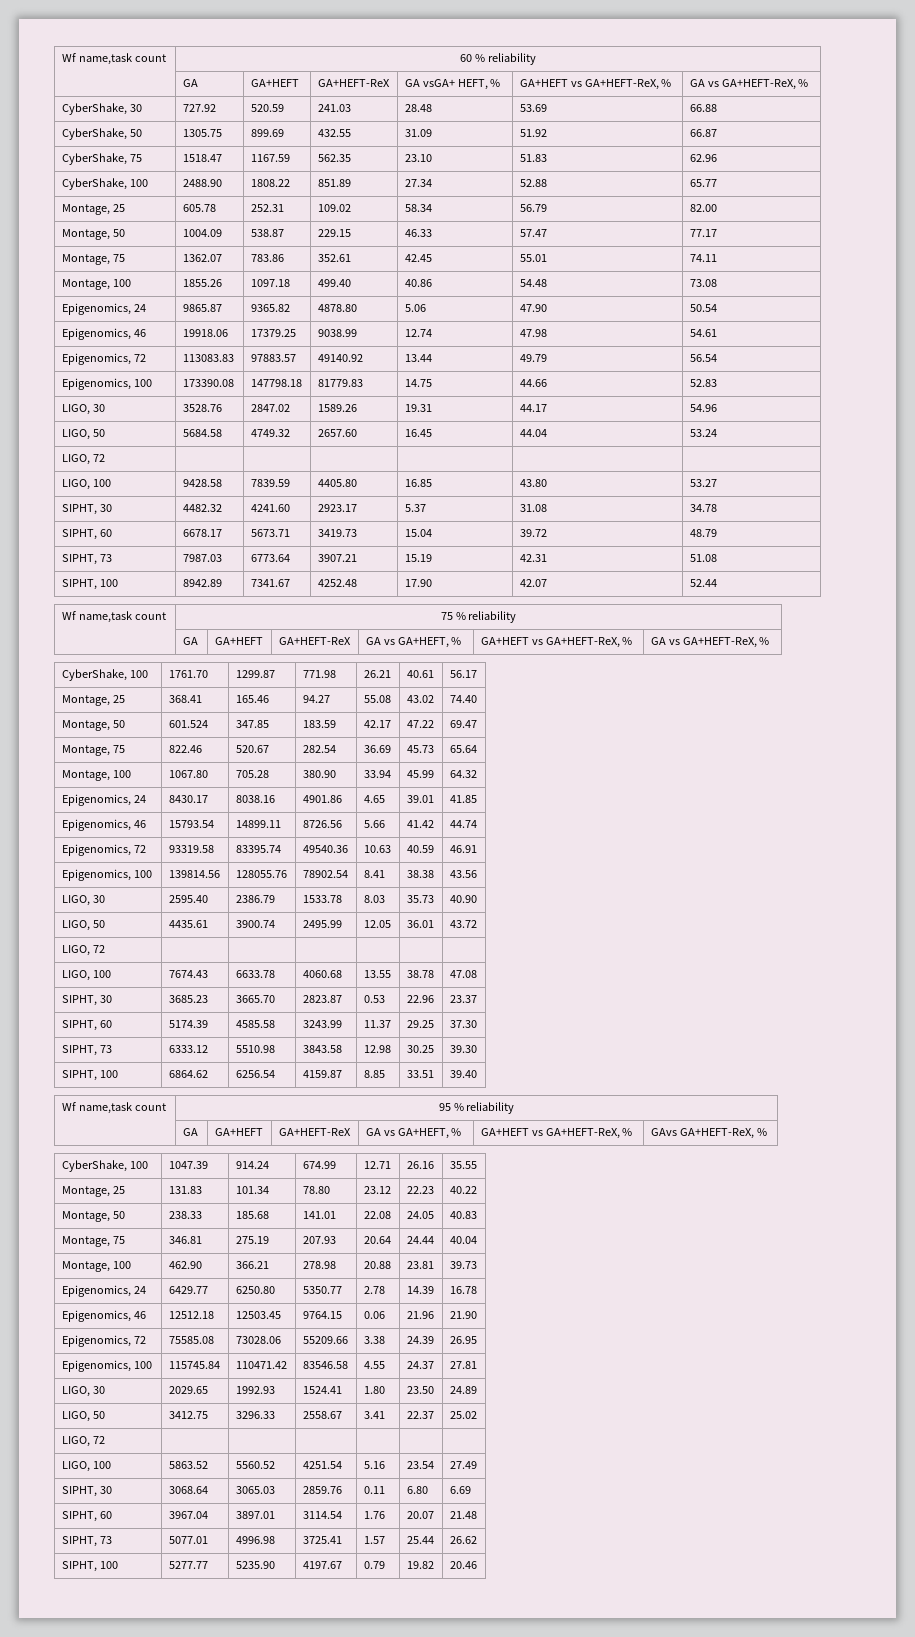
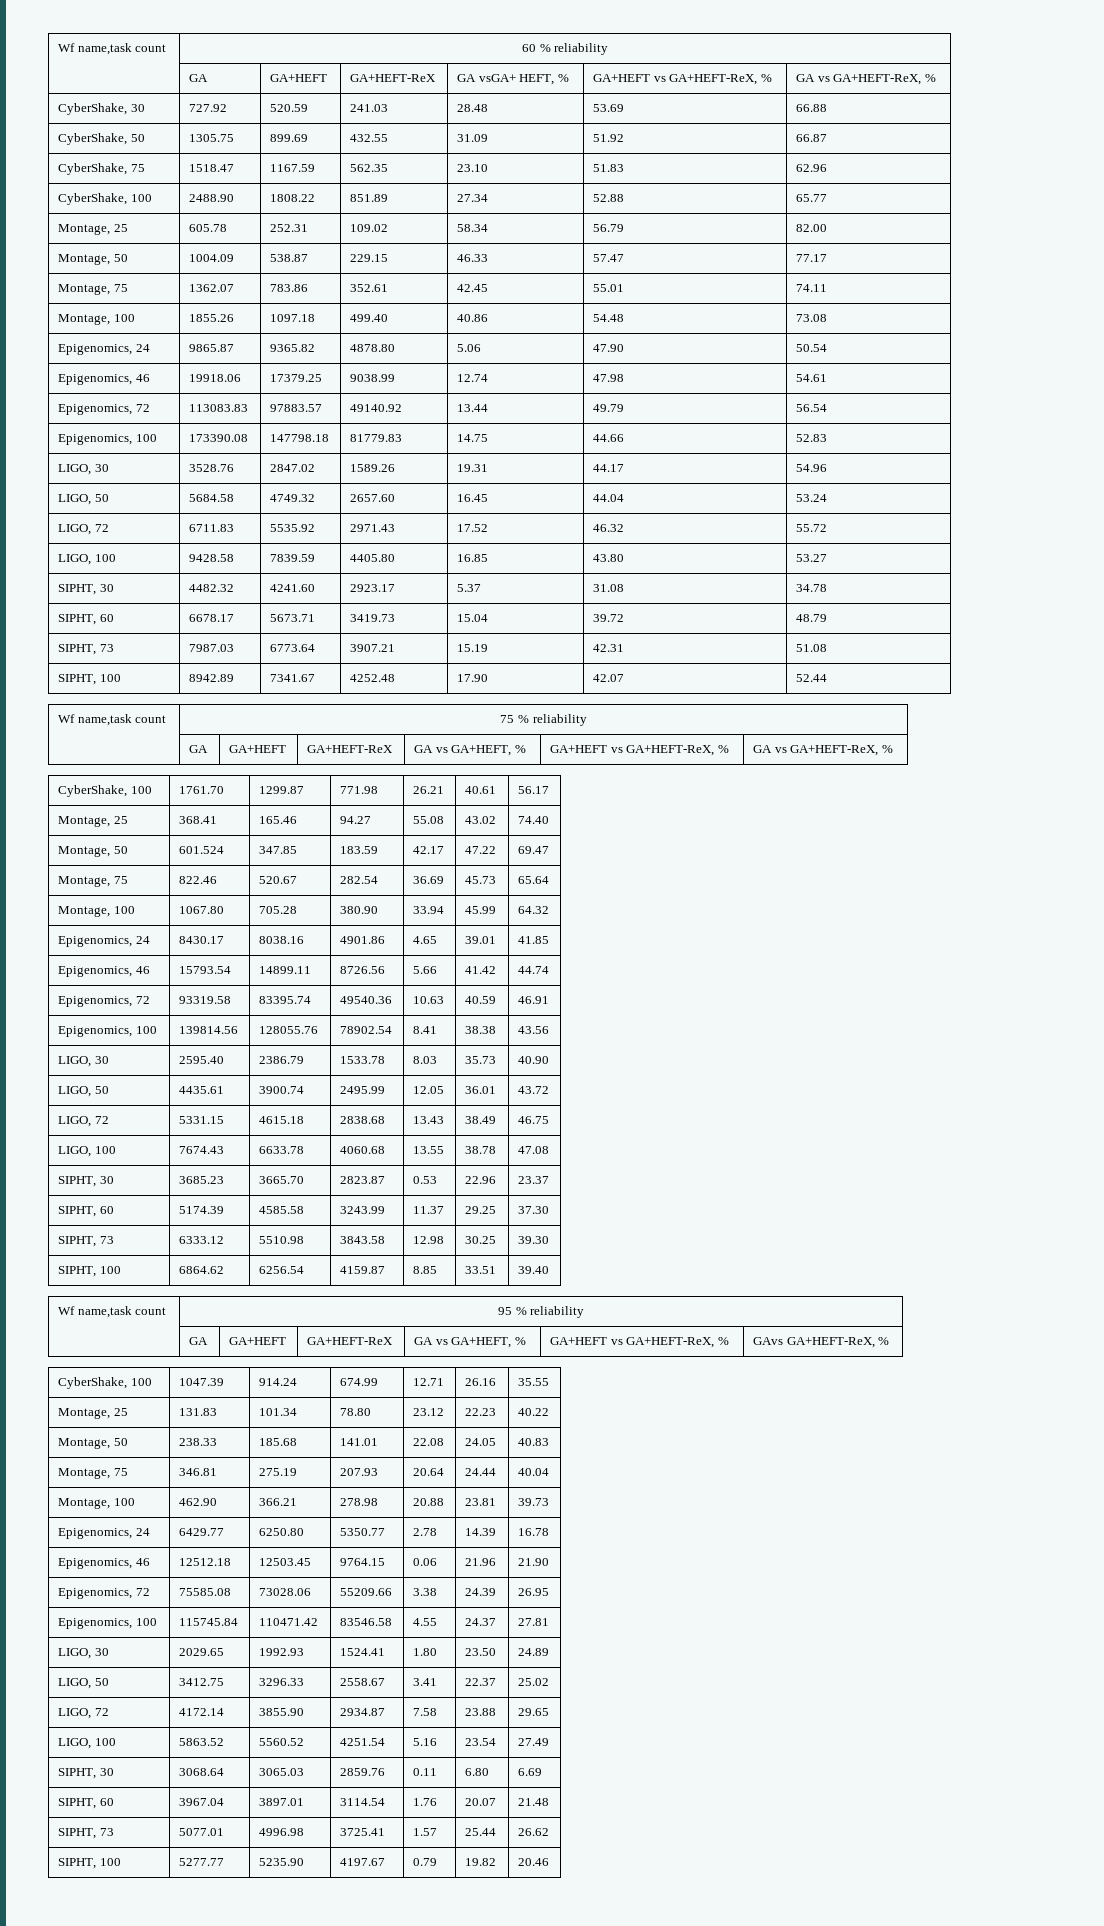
  LIGO, 50 | 5684.58 | 4749.32 | 2657.60 | 16.45 | 44.04 | 53.24
- LIGO, 72 | | | | | |
+ LIGO, 72 | 6711.83 | 5535.92 | 2971.43 | 17.52 | 46.32 | 55.72
  LIGO, 50 | 4435.61 | 3900.74 | 2495.99 | 12.05 | 36.01 | 43.72
- LIGO, 72 | | | | | |
+ LIGO, 72 | 5331.15 | 4615.18 | 2838.68 | 13.43 | 38.49 | 46.75
  LIGO, 50 | 3412.75 | 3296.33 | 2558.67 | 3.41 | 22.37 | 25.02
- LIGO, 72 | | | | | |
+ LIGO, 72 | 4172.14 | 3855.90 | 2934.87 | 7.58 | 23.88 | 29.65

